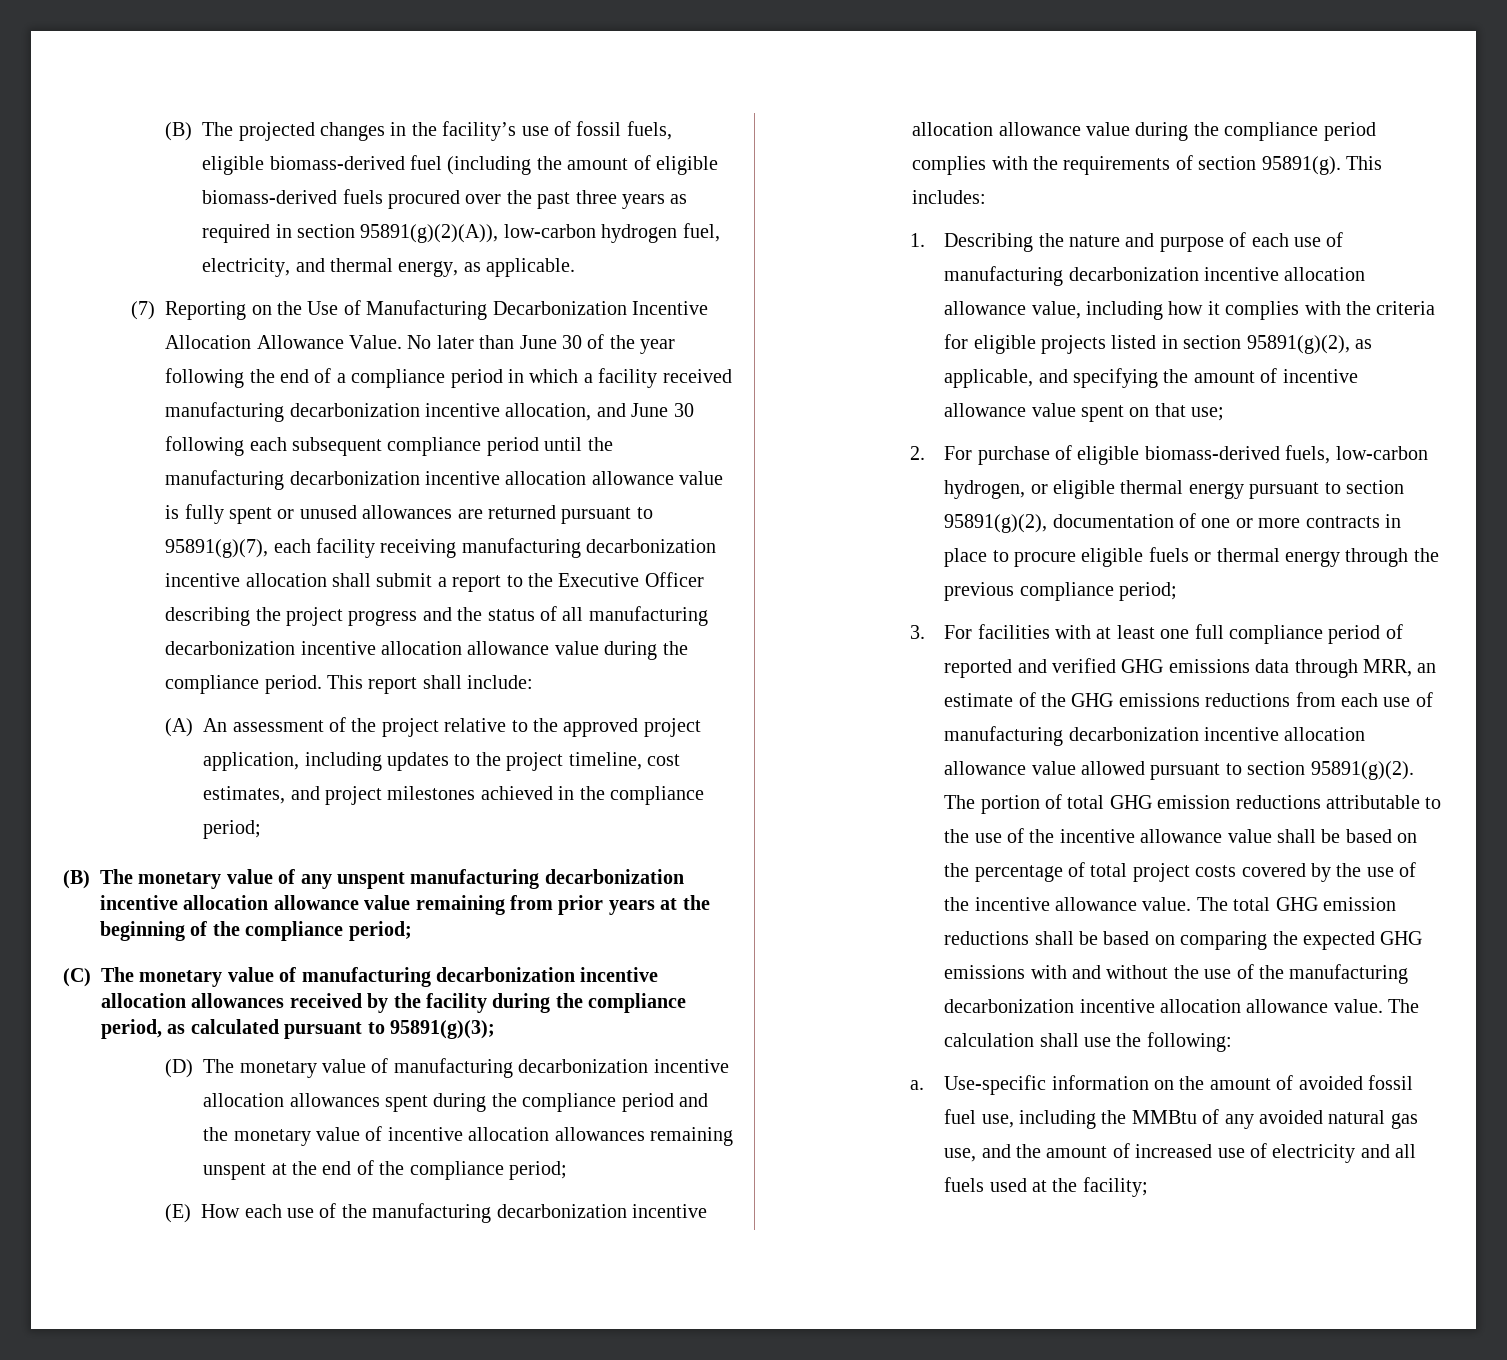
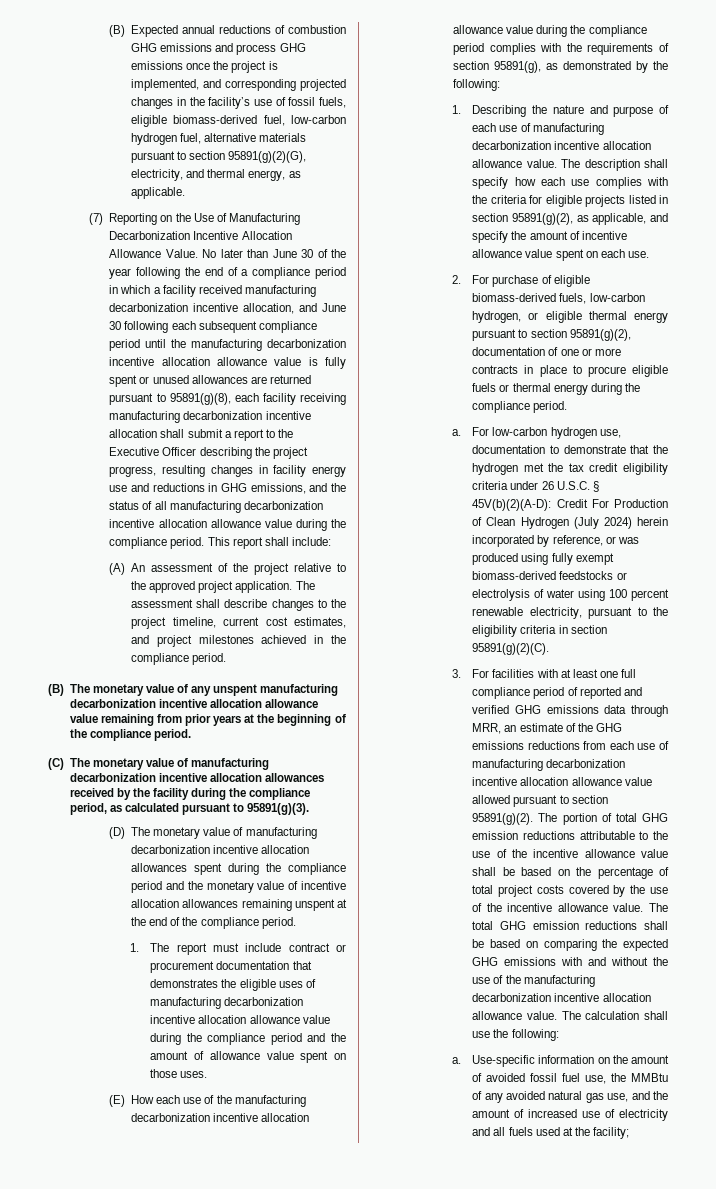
- (B) The projected changes in the facility’s use of fossil fuels, eligible biomass-derived fuel (including the amount of eligible biomass-derived fuels procured over the past three years as required in section 95891(g)(2)(A)), low-carbon hydrogen fuel, electricity, and thermal energy, as applicable.
+ (B) Expected annual reductions of combustion GHG emissions and process GHG emissions once the project is implemented, and corresponding projected changes in the facility’s use of fossil fuels, eligible biomass-derived fuel, low-carbon hydrogen fuel, alternative materials pursuant to section 95891(g)(2)(G), electricity, and thermal energy, as applicable.
- No later than June 30 of the year following the end of a compliance period in which a facility received manufacturing decarbonization incentive allocation, and June 30 following each subsequent compliance period until the manufacturing decarbonization incentive allocation allowance value is fully spent or unused allowances are returned pursuant to 95891(g)(7), each facility receiving manufacturing decarbonization incentive allocation shall submit a report to the Executive Officer describing the project progress and the status of all manufacturing decarbonization incentive allocation allowance value during the compliance period.
+ No later than June 30 of the year following the end of a compliance period in which a facility received manufacturing decarbonization incentive allocation, and June 30 following each subsequent compliance period until the manufacturing decarbonization incentive allocation allowance value is fully spent or unused allowances are returned pursuant to 95891(g)(8), each facility receiving manufacturing decarbonization incentive allocation shall submit a report to the Executive Officer describing the project progress, resulting changes in facility energy use and reductions in GHG emissions, and the status of all manufacturing decarbonization incentive allocation allowance value during the compliance period.
- (A) An assessment of the project relative to the approved project application, including updates to the project timeline, cost estimates, and project milestones achieved in the compliance period;
+ (A) An assessment of the project relative to the approved project application. The assessment shall describe changes to the project timeline, current cost estimates, and project milestones achieved in the compliance period.
- (B) The monetary value of any unspent manufacturing decarbonization incentive allocation allowance value remaining from prior years at the beginning of the compliance period;
+ (B) The monetary value of any unspent manufacturing decarbonization incentive allocation allowance value remaining from prior years at the beginning of the compliance period.
- (C) The monetary value of manufacturing decarbonization incentive allocation allowances received by the facility during the compliance period, as calculated pursuant to 95891(g)(3);
+ (C) The monetary value of manufacturing decarbonization incentive allocation allowances received by the facility during the compliance period, as calculated pursuant to 95891(g)(3).
- (D) The monetary value of manufacturing decarbonization incentive allocation allowances spent during the compliance period and the monetary value of incentive allocation allowances remaining unspent at the end of the compliance period;
+ (D) The monetary value of manufacturing decarbonization incentive allocation allowances spent during the compliance period and the monetary value of incentive allocation allowances remaining unspent at the end of the compliance period.
+ 1. The report must include contract or procurement documentation that demonstrates the eligible uses of manufacturing decarbonization incentive allocation allowance value during the compliance period and the amount of allowance value spent on those uses.
- (E) How each use of the manufacturing decarbonization incentive allocation allowance value during the compliance period complies with the requirements of section 95891(g). This includes:
+ (E) How each use of the manufacturing decarbonization incentive allocation allowance value during the compliance period complies with the requirements of section 95891(g), as demonstrated by the following:
- 1. Describing the nature and purpose of each use of manufacturing decarbonization incentive allocation allowance value, including how it complies with the criteria for eligible projects listed in section 95891(g)(2), as applicable, and specifying the amount of incentive allowance value spent on that use;
+ 1. Describing the nature and purpose of each use of manufacturing decarbonization incentive allocation allowance value. The description shall specify how each use complies with the criteria for eligible projects listed in section 95891(g)(2), as applicable, and specify the amount of incentive allowance value spent on each use.
- 2. For purchase of eligible biomass-derived fuels, low-carbon hydrogen, or eligible thermal energy pursuant to section 95891(g)(2), documentation of one or more contracts in place to procure eligible fuels or thermal energy through the previous compliance period;
+ 2. For purchase of eligible biomass-derived fuels, low-carbon hydrogen, or eligible thermal energy pursuant to section 95891(g)(2), documentation of one or more contracts in place to procure eligible fuels or thermal energy during the compliance period.
+ a. For low-carbon hydrogen use, documentation to demonstrate that the hydrogen met the tax credit eligibility criteria under 26 U.S.C. § 45V(b)(2)(A-D): Credit For Production of Clean Hydrogen (July 2024) herein incorporated by reference, or was produced using fully exempt biomass-derived feedstocks or electrolysis of water using 100 percent renewable electricity, pursuant to the eligibility criteria in section 95891(g)(2)(C).
- Use-specific information on the amount of avoided fossil fuel use, including the MMBtu of any avoided natural gas use, and the amount of increased use of electricity and all fuels used at the facility;
+ Use-specific information on the amount of avoided fossil fuel use, the MMBtu of any avoided natural gas use, and the amount of increased use of electricity and all fuels used at the facility;

